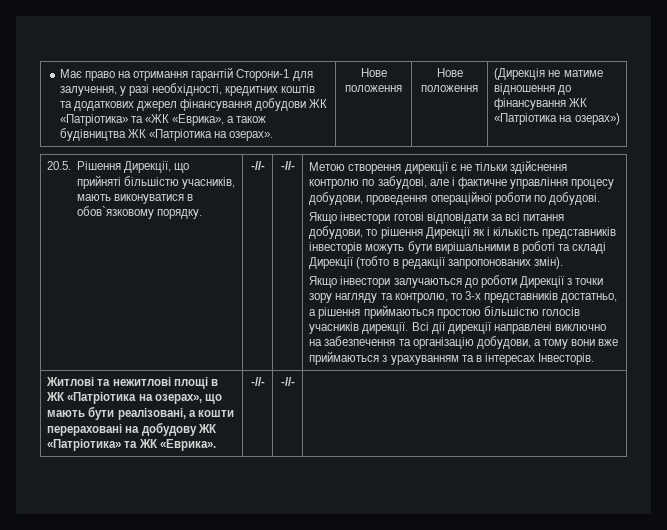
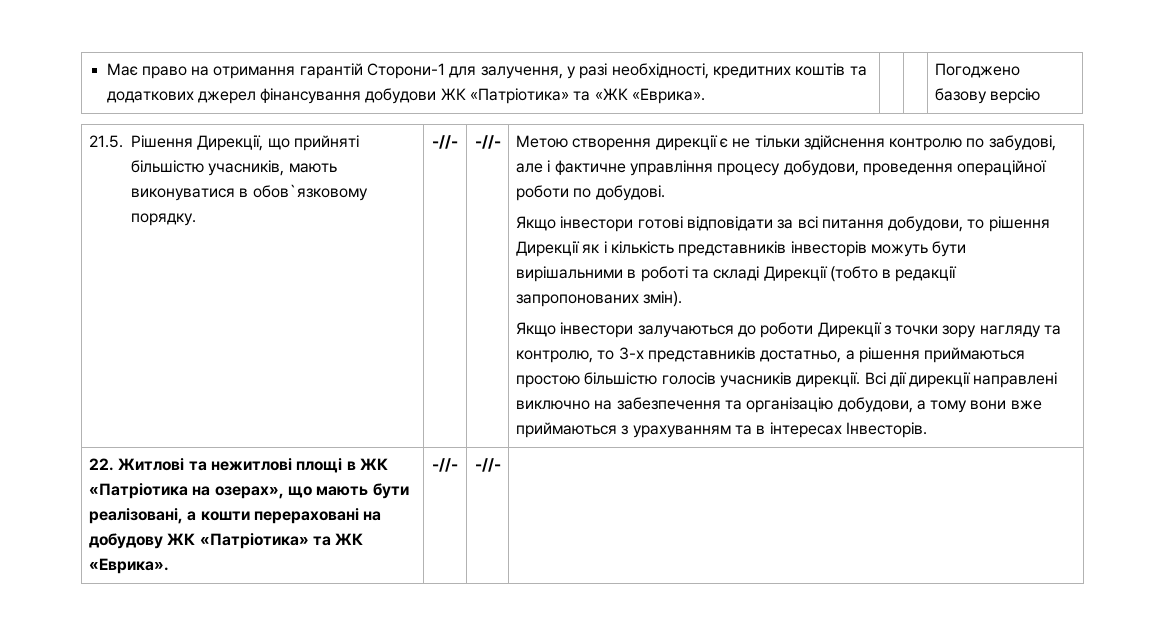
- Має право на отримання гарантій Сторони-1 для залучення, у разі необхідності, кредитних коштів та додаткових джерел фінансування добудови ЖК «Патріотика» та «ЖК «Еврика», а також будівництва ЖК «Патріотика на озерах». | Нове положення | Нове положення | (Дирекція не матиме відношення до фінансування ЖК «Патріотика на озерах»)
- 20.5. Рішення Дирекції, що прийняті більшістю учасників, мають виконуватися в обов`язковому порядку.
+ Має право на отримання гарантій Сторони-1 для залучення, у разі необхідності, кредитних коштів та додаткових джерел фінансування добудови ЖК «Патріотика» та «ЖК «Еврика». | | | Погоджено базову версію
+ 21.5. Рішення Дирекції, що прийняті більшістю учасників, мають виконуватися в обов`язковому порядку.
- Житлові та нежитлові площі в ЖК «Патріотика на озерах», що мають бути реалізовані, а кошти перераховані на добудову ЖК «Патріотика» та ЖК «Еврика». | -//- | -//- |
+ 22. Житлові та нежитлові площі в ЖК «Патріотика на озерах», що мають бути реалізовані, а кошти перераховані на добудову ЖК «Патріотика» та ЖК «Еврика». | -//- | -//- |

